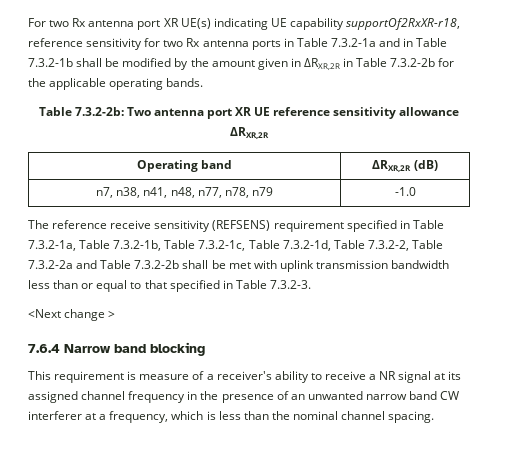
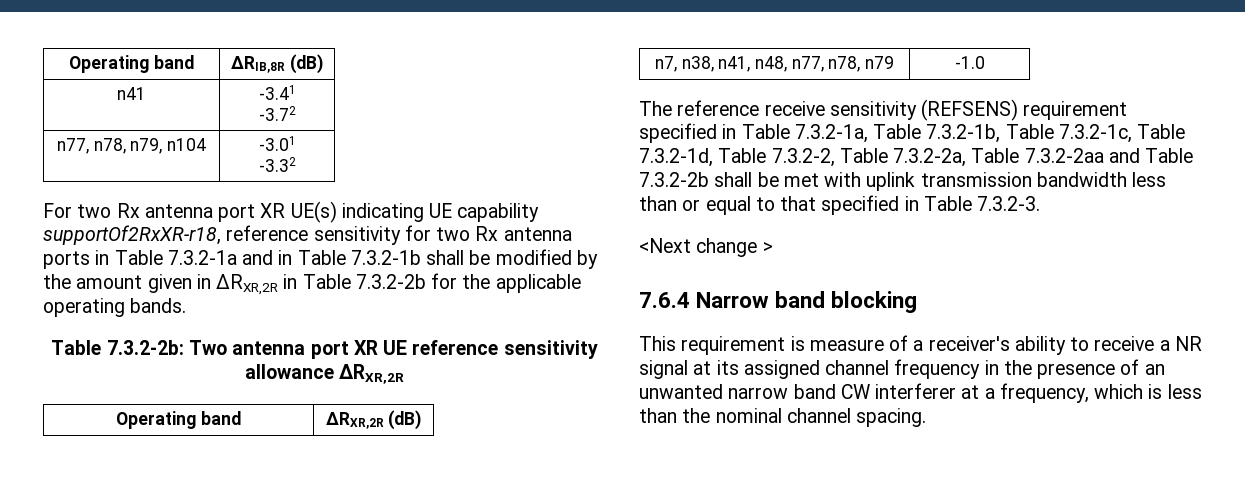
+ Operating band | ΔRIB,8R (dB)
+ n41 | -3.41
+ -3.72
+ n77, n78, n79, n104 | -3.01
+ -3.32
- The reference receive sensitivity (REFSENS) requirement specified in Table 7.3.2-1a, Table 7.3.2-1b, Table 7.3.2-1c, Table 7.3.2-1d, Table 7.3.2-2, Table 7.3.2-2a and Table 7.3.2-2b shall be met with uplink transmission bandwidth less than or equal to that specified in Table 7.3.2-3.
+ The reference receive sensitivity (REFSENS) requirement specified in Table 7.3.2-1a, Table 7.3.2-1b, Table 7.3.2-1c, Table 7.3.2-1d, Table 7.3.2-2, Table 7.3.2-2a, Table 7.3.2-2aa and Table 7.3.2-2b shall be met with uplink transmission bandwidth less than or equal to that specified in Table 7.3.2-3.

